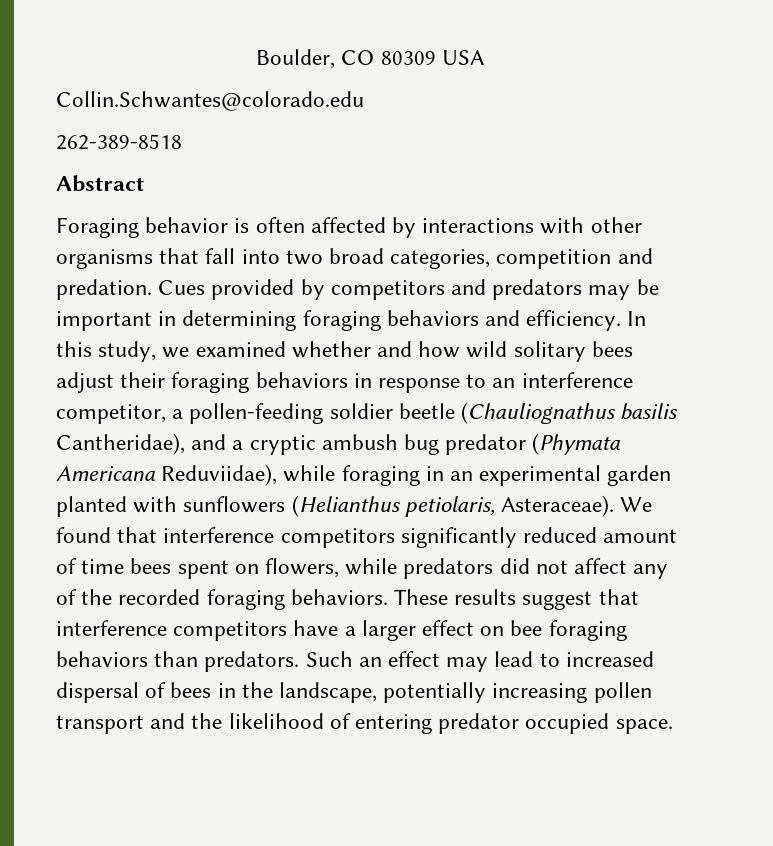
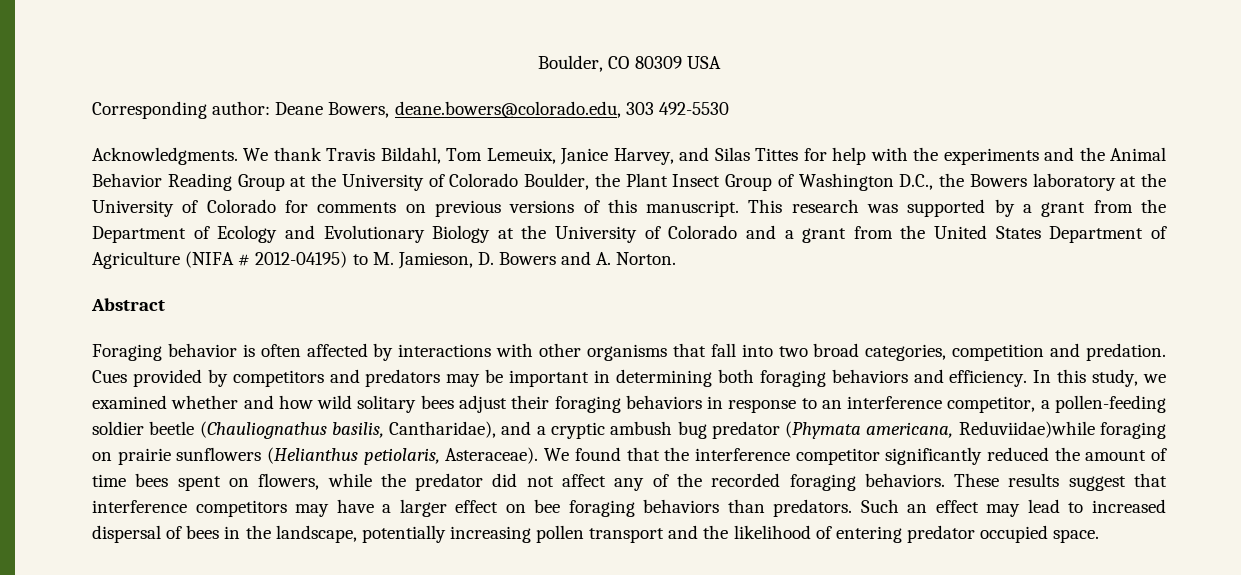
- Collin.Schwantes@colorado.edu
- 262-389-8518
+ Corresponding author: Deane Bowers, deane.bowers@colorado.edu, 303 492-5530
+ Acknowledgments. We thank Travis Bildahl, Tom Lemeuix, Janice Harvey, and Silas Tittes for help with the experiments and the Animal Behavior Reading Group at the University of Colorado Boulder, the Plant Insect Group of Washington D.C., the Bowers laboratory at the University of Colorado for comments on previous versions of this manuscript. This research was supported by a grant from the Department of Ecology and Evolutionary Biology at the University of Colorado and a grant from the United States Department of Agriculture (NIFA # 2012-04195) to M. Jamieson, D. Bowers and A. Norton.
- Cues provided by competitors and predators may be important in determining foraging behaviors and efficiency.
+ Cues provided by competitors and predators may be important in determining both foraging behaviors and efficiency.
- In this study, we examined whether and how wild solitary bees adjust their foraging behaviors in response to an interference competitor, a pollen-feeding soldier beetle (Chauliognathus basilis Cantheridae), and a cryptic ambush bug predator (Phymata Americana Reduviidae), while foraging in an experimental garden planted with sunflowers (Helianthus petiolaris, Asteraceae).
+ In this study, we examined whether and how wild solitary bees adjust their foraging behaviors in response to an interference competitor, a pollen-feeding soldier beetle (Chauliognathus basilis, Cantharidae), and a cryptic ambush bug predator (Phymata americana, Reduviidae)while foraging on prairie sunflowers (Helianthus petiolaris, Asteraceae).
- We found that interference competitors significantly reduced amount of time bees spent on flowers, while predators did not affect any of the recorded foraging behaviors.
+ We found that the interference competitor significantly reduced the amount of time bees spent on flowers, while the predator did not affect any of the recorded foraging behaviors.
- These results suggest that interference competitors have a larger effect on bee foraging behaviors than predators.
+ These results suggest that interference competitors may have a larger effect on bee foraging behaviors than predators.

